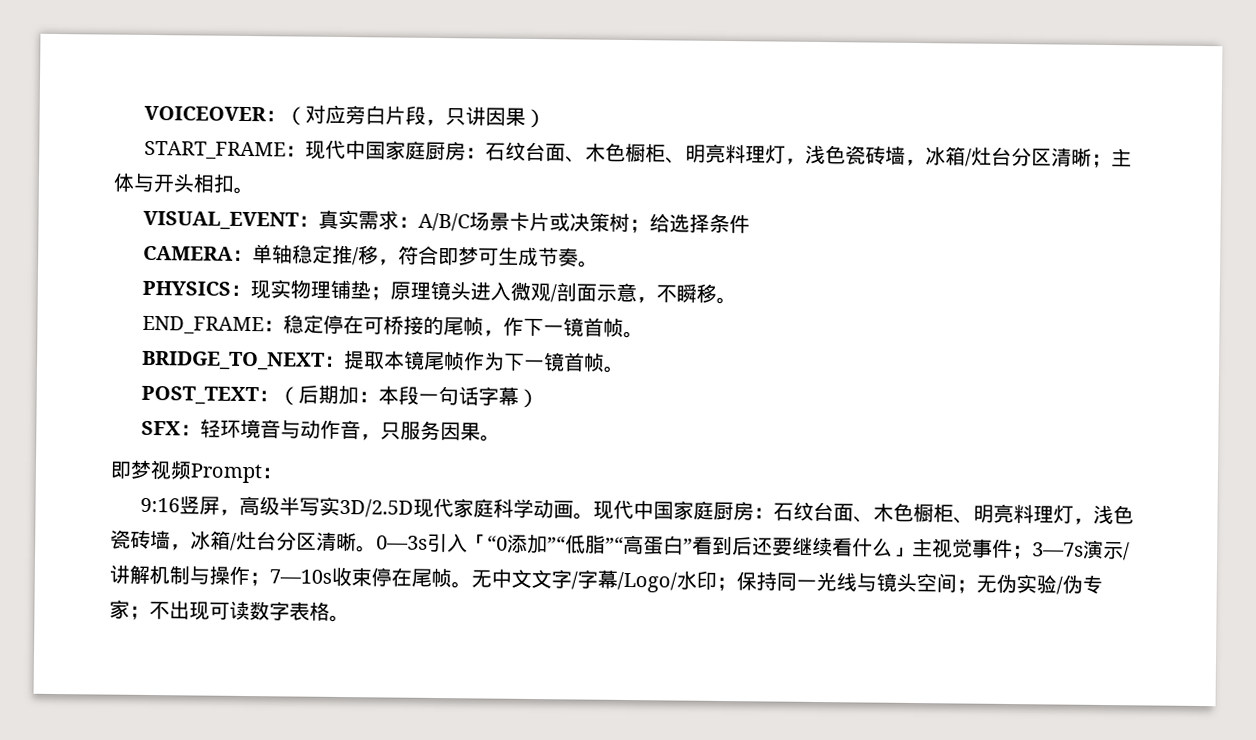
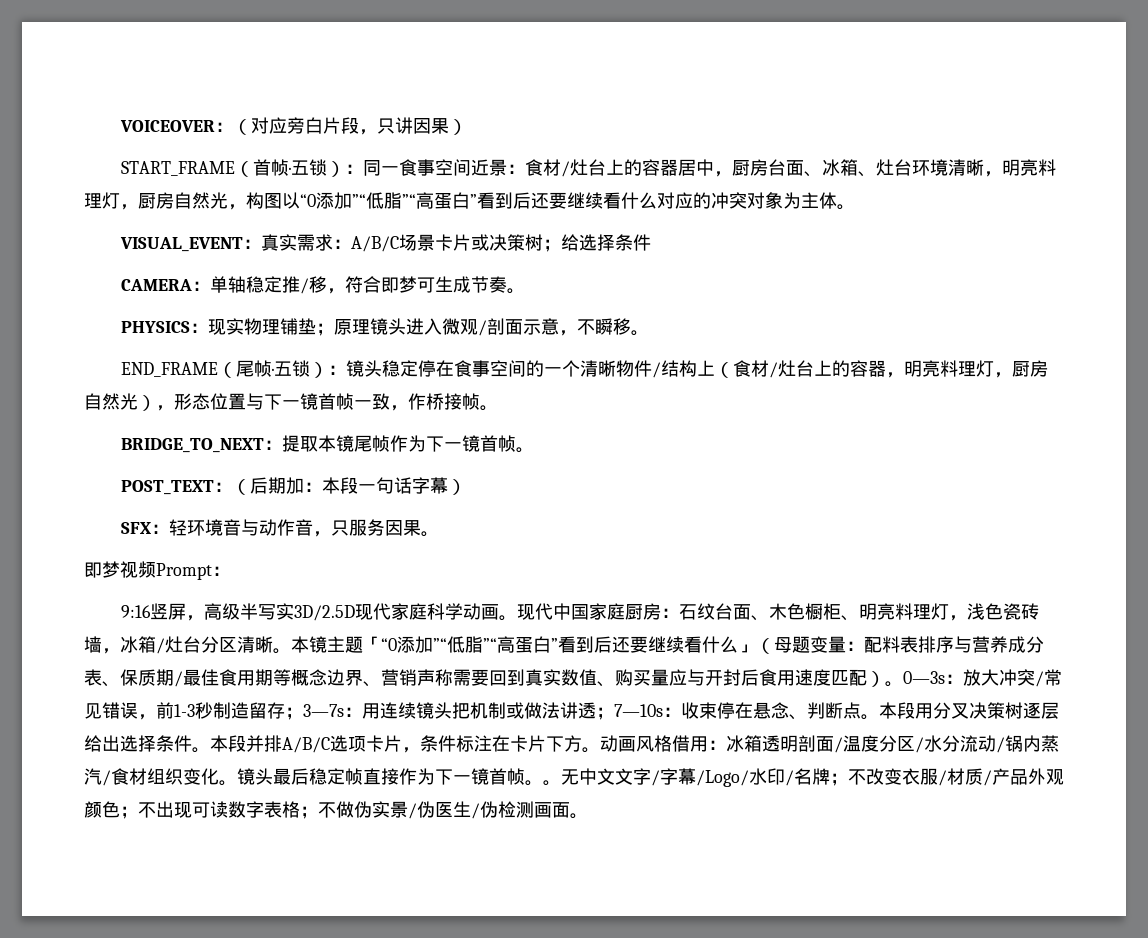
- START_FRAME：现代中国家庭厨房：石纹台面、木色橱柜、明亮料理灯，浅色瓷砖墙，冰箱/灶台分区清晰；主体与开头相扣。
+ START_FRAME（首帧·五锁）：同一食事空间近景：食材/灶台上的容器居中，厨房台面、冰箱、灶台环境清晰，明亮料理灯，厨房自然光，构图以“0添加”“低脂”“高蛋白”看到后还要继续看什么对应的冲突对象为主体。
- END_FRAME：稳定停在可桥接的尾帧，作下一镜首帧。
+ END_FRAME（尾帧·五锁）：镜头稳定停在食事空间的一个清晰物件/结构上（食材/灶台上的容器，明亮料理灯，厨房自然光），形态位置与下一镜首帧一致，作桥接帧。
- 0—3s引入「“0添加”“低脂”“高蛋白”看到后还要继续看什么」主视觉事件；3—7s演示/讲解机制与操作；7—10s收束停在尾帧。
+ 本镜主题「“0添加”“低脂”“高蛋白”看到后还要继续看什么」（母题变量：配料表排序与营养成分表、保质期/最佳食用期等概念边界、营销声称需要回到真实数值、购买量应与开封后食用速度匹配）。0—3s：放大冲突/常见错误，前1-3秒制造留存；3—7s：用连续镜头把机制或做法讲透；7—10s：收束停在悬念、判断点。本段用分叉决策树逐层给出选择条件。本段并排A/B/C选项卡片，条件标注在卡片下方。动画风格借用：冰箱透明剖面/温度分区/水分流动/锅内蒸汽/食材组织变化。镜头最后稳定帧直接作为下一镜首帧。。
- 无中文文字/字幕/Logo/水印；保持同一光线与镜头空间；无伪实验/伪专家；不出现可读数字表格。
+ 无中文文字/字幕/Logo/水印/名牌；不改变衣服/材质/产品外观颜色；不出现可读数字表格；不做伪实景/伪医生/伪检测画面。

